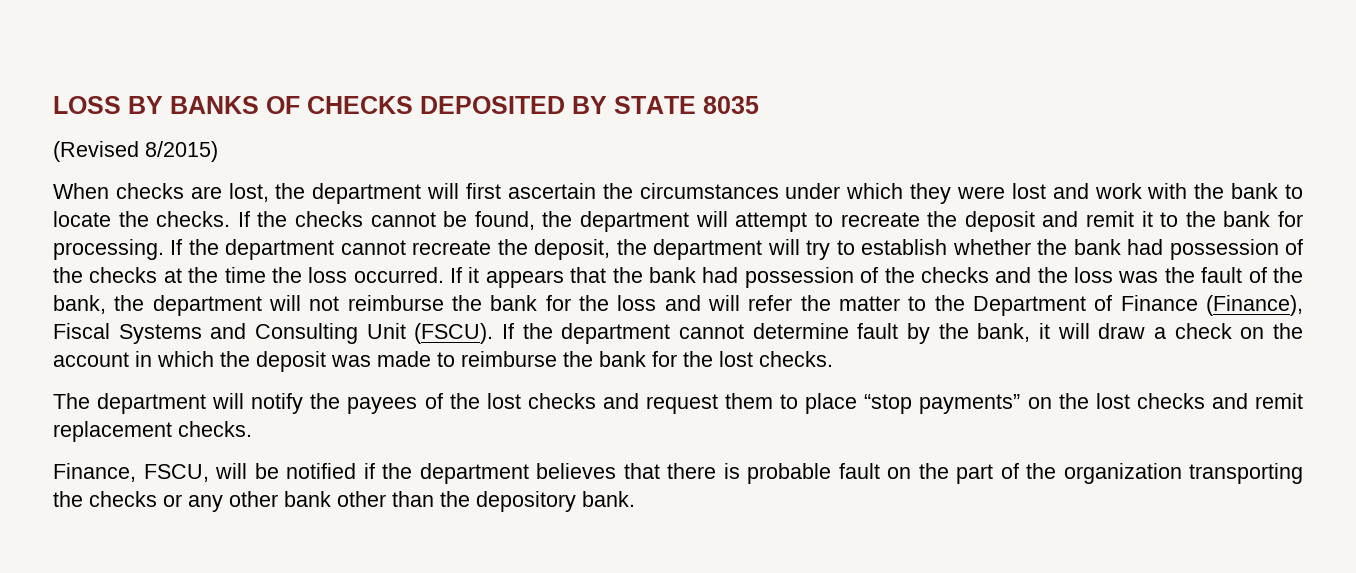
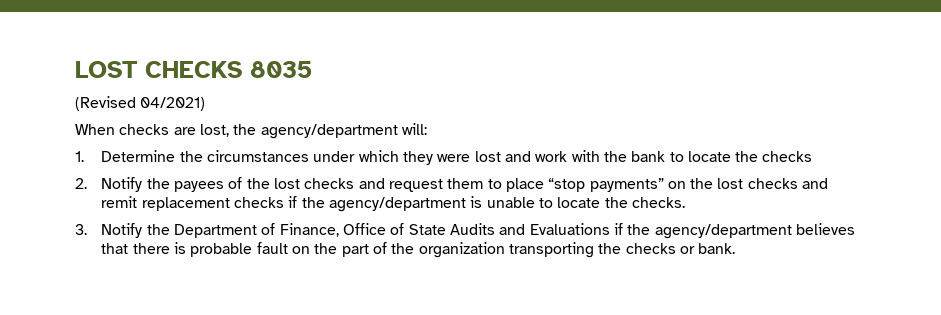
- LOSS BY BANKS OF CHECKS DEPOSITED BY STATE 8035
+ LOST CHECKS 8035
- (Revised 8/2015)
+ (Revised 04/2021)
- When checks are lost, the department will first ascertain the circumstances under which they were lost and work with the bank to locate the checks. If the checks cannot be found, the department will attempt to recreate the deposit and remit it to the bank for processing. If the department cannot recreate the deposit, the department will try to establish whether the bank had possession of the checks at the time the loss occurred. If it appears that the bank had possession of the checks and the loss was the fault of the bank, the department will not reimburse the bank for the loss and will refer the matter to the Department of Finance (Finance), Fiscal Systems and Consulting Unit (FSCU). If the department cannot determine fault by the bank, it will draw a check on the account in which the deposit was made to reimburse the bank for the lost checks.
- The department will notify the payees of the lost checks and request them to place “stop payments” on the lost checks and remit replacement checks.
- Finance, FSCU, will be notified if the department believes that there is probable fault on the part of the organization transporting the checks or any other bank other than the depository bank.
+ When checks are lost, the agency/department will:
+ 1. Determine the circumstances under which they were lost and work with the bank to locate the checks
+ 2. Notify the payees of the lost checks and request them to place “stop payments” on the lost checks and remit replacement checks if the agency/department is unable to locate the checks.
+ 3. Notify the Department of Finance, Office of State Audits and Evaluations if the agency/department believes that there is probable fault on the part of the organization transporting the checks or bank.

